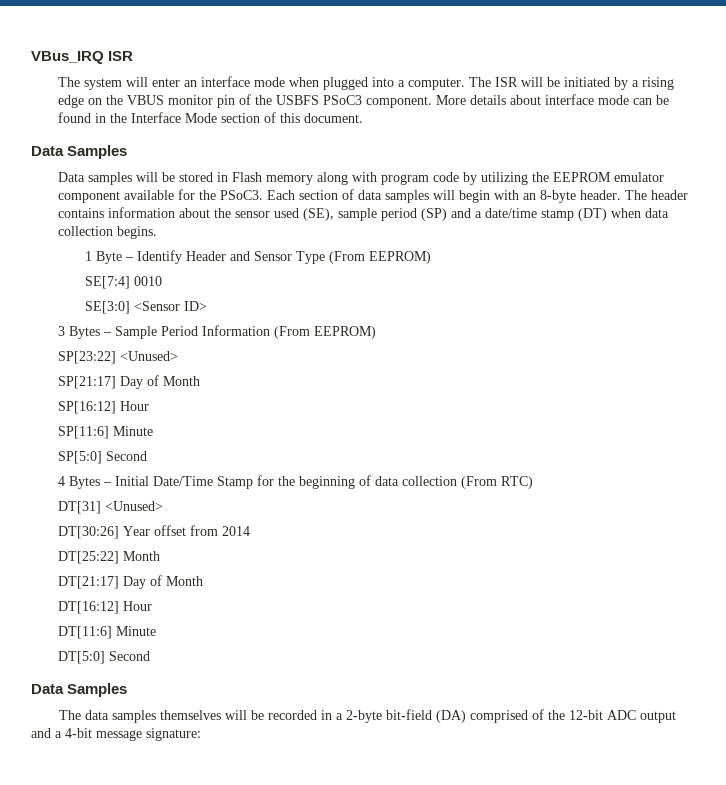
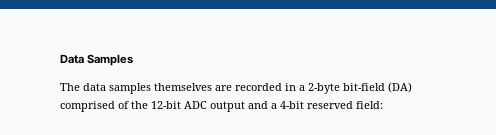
- VBus_IRQ ISR
- The system will enter an interface mode when plugged into a computer. The ISR will be initiated by a rising edge on the VBUS monitor pin of the USBFS PSoC3 component. More details about interface mode can be found in the Interface Mode section of this document.
- Data Samples
- Data samples will be stored in Flash memory along with program code by utilizing the EEPROM emulator component available for the PSoC3. Each section of data samples will begin with an 8-byte header. The header contains information about the sensor used (SE), sample period (SP) and a date/time stamp (DT) when data collection begins.
- 1 Byte – Identify Header and Sensor Type (From EEPROM)
- SE[7:4] 0010
- SE[3:0] <Sensor ID>
- 3 Bytes – Sample Period Information (From EEPROM)
- SP[23:22] <Unused>
- SP[21:17] Day of Month
- SP[16:12] Hour
- SP[11:6] Minute
- SP[5:0] Second
- 4 Bytes – Initial Date/Time Stamp for the beginning of data collection (From RTC)
- DT[31] <Unused>
- DT[30:26] Year offset from 2014
- DT[25:22] Month
- DT[21:17] Day of Month
- DT[16:12] Hour
- DT[11:6] Minute
- DT[5:0] Second
- The data samples themselves will be recorded in a 2-byte bit-field (DA) comprised of the 12-bit ADC output and a 4-bit message signature:
+ The data samples themselves are recorded in a 2-byte bit-field (DA) comprised of the 12-bit ADC output and a 4-bit reserved field:

